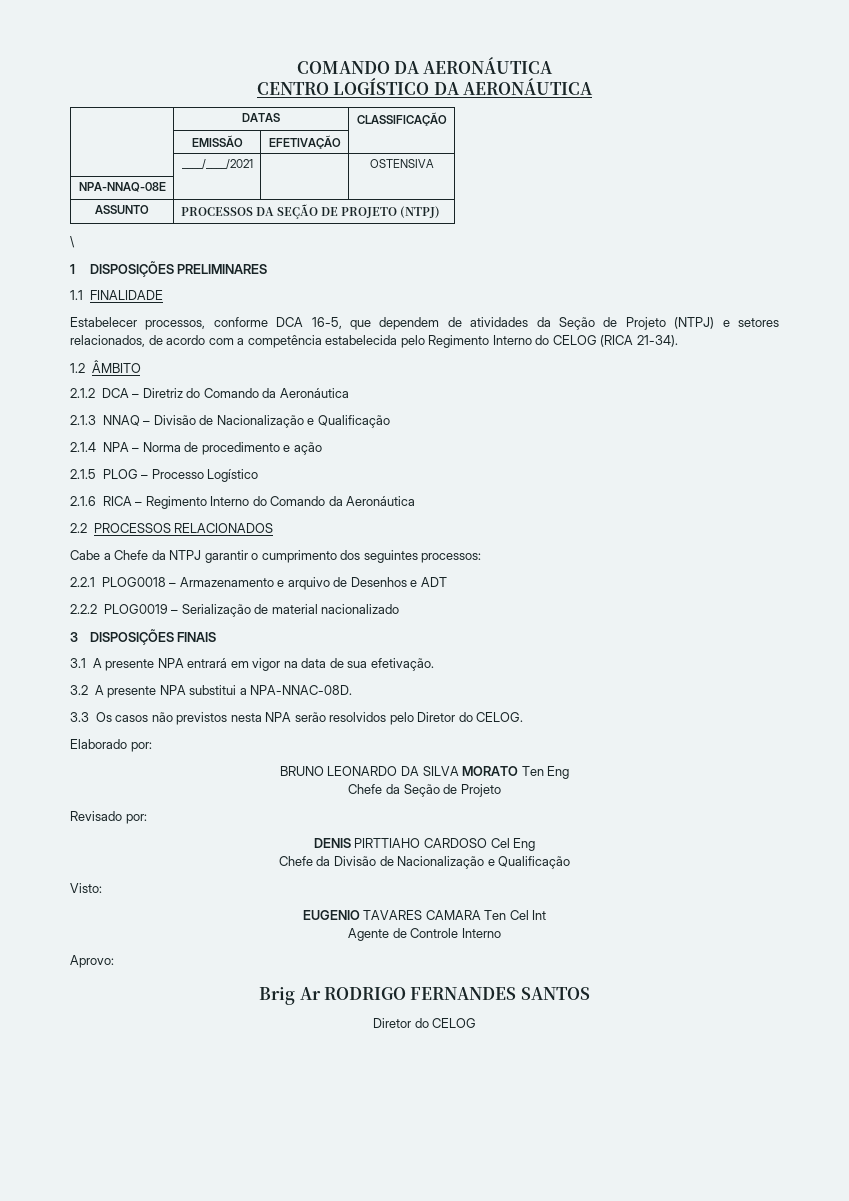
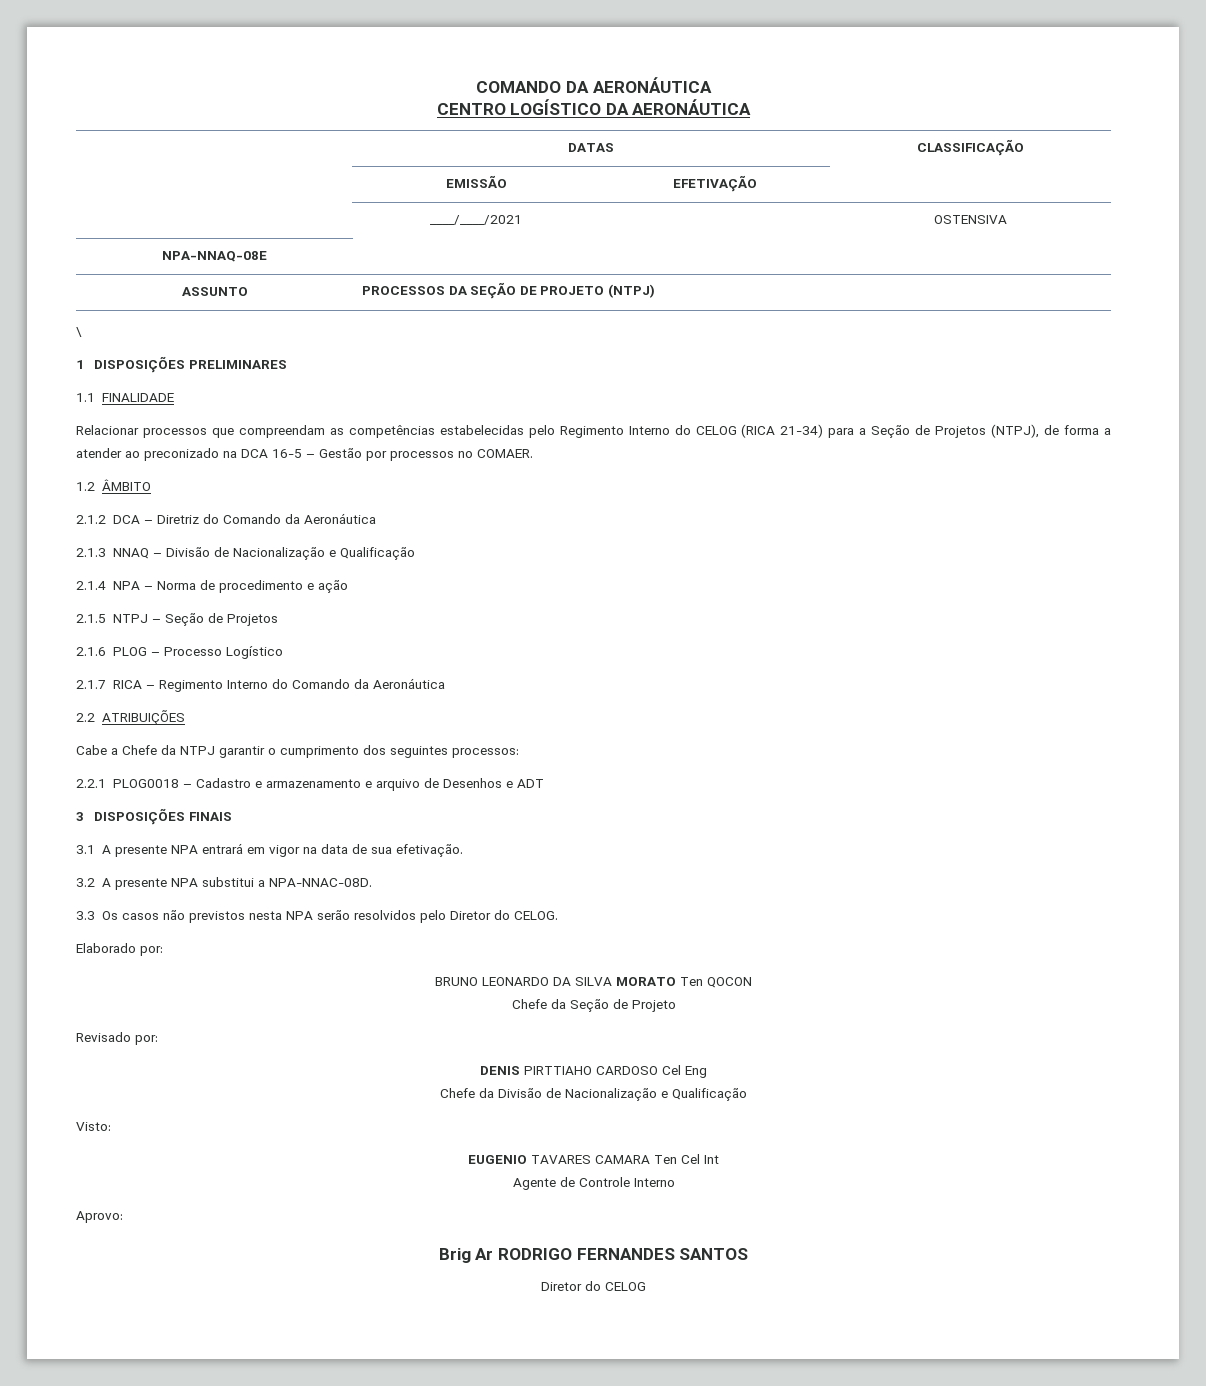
- Estabelecer processos, conforme DCA 16-5, que dependem de atividades da Seção de Projeto (NTPJ) e setores relacionados, de acordo com a competência estabelecida pelo Regimento Interno do CELOG (RICA 21-34).
+ Relacionar processos que compreendam as competências estabelecidas pelo Regimento Interno do CELOG (RICA 21-34) para a Seção de Projetos (NTPJ), de forma a atender ao preconizado na DCA 16-5 – Gestão por processos no COMAER.
- 2.1.5 PLOG – Processo Logístico
+ 2.1.5 NTPJ – Seção de Projetos
+ 2.1.6 PLOG – Processo Logístico
- 2.1.6 RICA – Regimento Interno do Comando da Aeronáutica
+ 2.1.7 RICA – Regimento Interno do Comando da Aeronáutica
- 2.2 PROCESSOS RELACIONADOS
+ 2.2 ATRIBUIÇÕES
- 2.2.1 PLOG0018 – Armazenamento e arquivo de Desenhos e ADT
+ 2.2.1 PLOG0018 – Cadastro e armazenamento e arquivo de Desenhos e ADT
- 2.2.2 PLOG0019 – Serialização de material nacionalizado
- BRUNO LEONARDO DA SILVA MORATO Ten Eng
+ BRUNO LEONARDO DA SILVA MORATO Ten QOCON

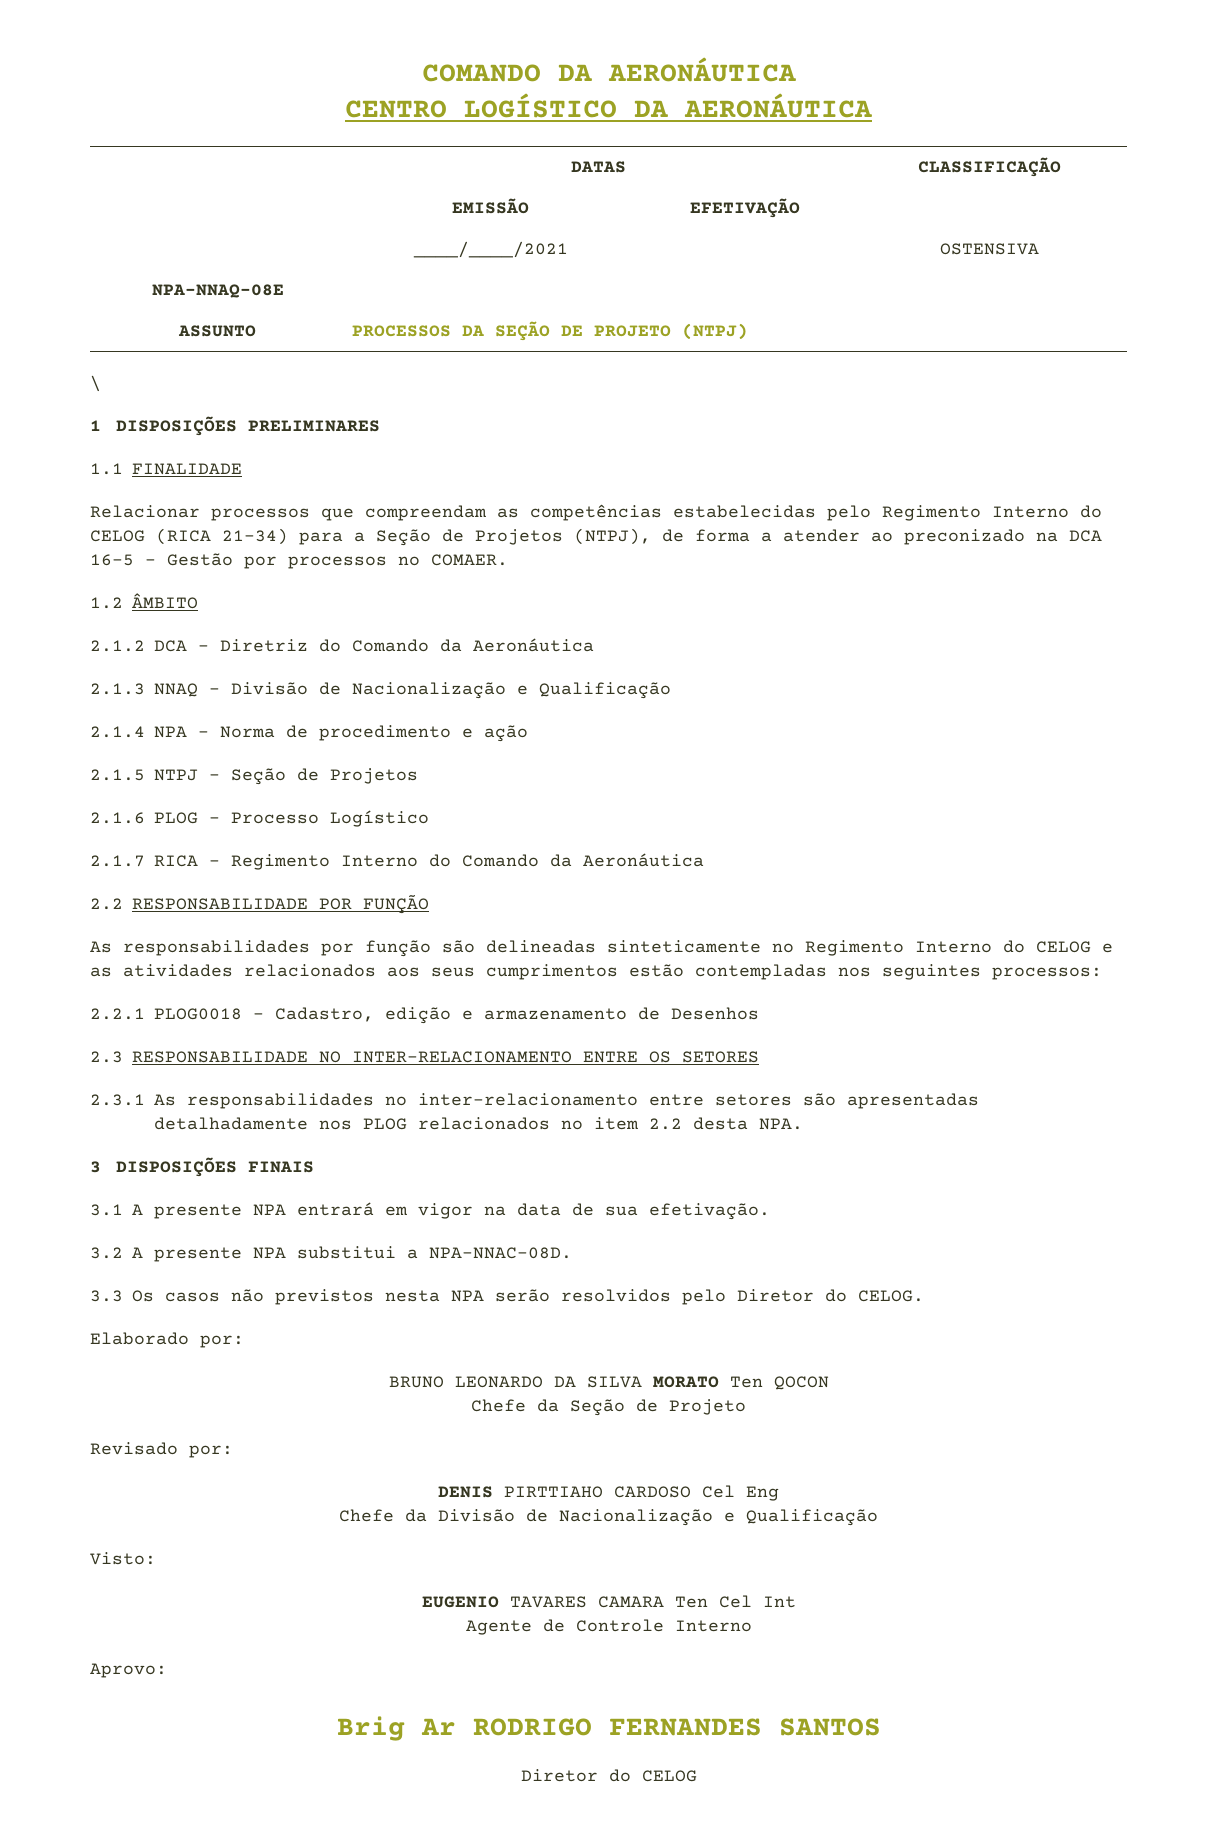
- 2.2 ATRIBUIÇÕES
- Cabe a Chefe da NTPJ garantir o cumprimento dos seguintes processos:
+ 2.2 RESPONSABILIDADE POR FUNÇÃO
+ As responsabilidades por função são delineadas sinteticamente no Regimento Interno do CELOG e as atividades relacionados aos seus cumprimentos estão contempladas nos seguintes processos:
- 2.2.1 PLOG0018 – Cadastro e armazenamento e arquivo de Desenhos e ADT
+ 2.2.1 PLOG0018 – Cadastro, edição e armazenamento de Desenhos
+ 2.3 RESPONSABILIDADE NO INTER-RELACIONAMENTO ENTRE OS SETORES
+ 2.3.1 As responsabilidades no inter-relacionamento entre setores são apresentadas detalhadamente nos PLOG relacionados no item 2.2 desta NPA.

